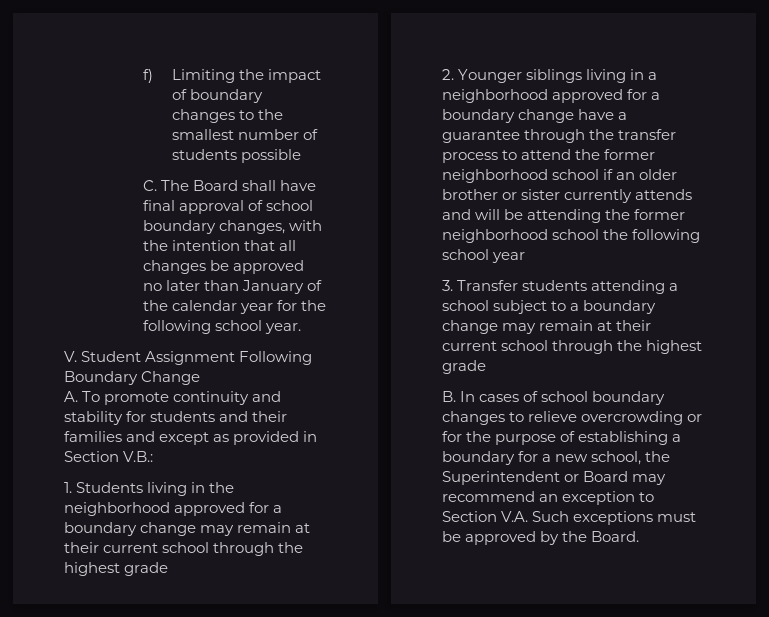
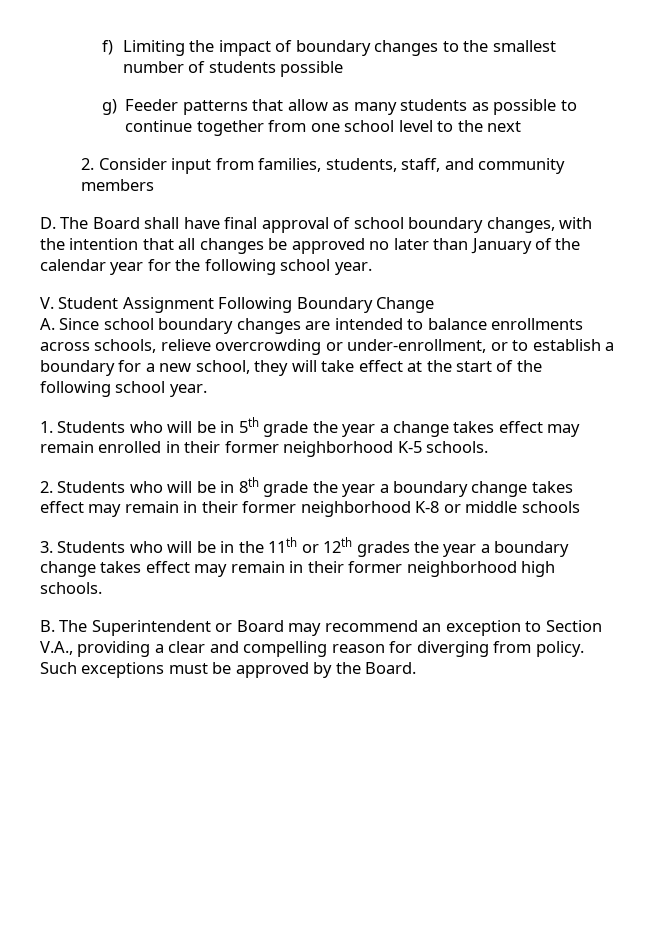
- C. The Board shall have final approval of school boundary changes, with the intention that all changes be approved no later than January of the calendar year for the following school year.
+ g) Feeder patterns that allow as many students as possible to continue together from one school level to the next
+ 2. Consider input from families, students, staff, and community members
+ D. The Board shall have final approval of school boundary changes, with the intention that all changes be approved no later than January of the calendar year for the following school year.
- A. To promote continuity and stability for students and their families and except as provided in Section V.B.:
- 1. Students living in the neighborhood approved for a boundary change may remain at their current school through the highest grade
- 2. Younger siblings living in a neighborhood approved for a boundary change have a guarantee through the transfer process to attend the former neighborhood school if an older brother or sister currently attends and will be attending the former neighborhood school the following school year
- 3. Transfer students attending a school subject to a boundary change may remain at their current school through the highest grade
- B. In cases of school boundary changes to relieve overcrowding or for the purpose of establishing a boundary for a new school, the Superintendent or Board may recommend an exception to Section V.A. Such exceptions must be approved by the Board.
+ A. Since school boundary changes are intended to balance enrollments across schools, relieve overcrowding or under-enrollment, or to establish a boundary for a new school, they will take effect at the start of the following school year.
+ 1. Students who will be in 5th grade the year a change takes effect may remain enrolled in their former neighborhood K-5 schools.
+ 2. Students who will be in 8th grade the year a boundary change takes effect may remain in their former neighborhood K-8 or middle schools
+ 3. Students who will be in the 11th or 12th grades the year a boundary change takes effect may remain in their former neighborhood high schools.
+ B. The Superintendent or Board may recommend an exception to Section V.A., providing a clear and compelling reason for diverging from policy. Such exceptions must be approved by the Board.

